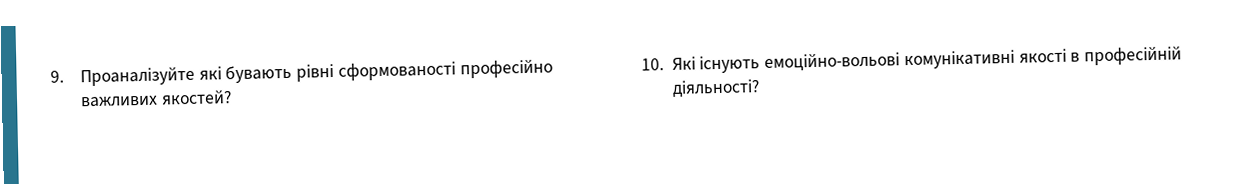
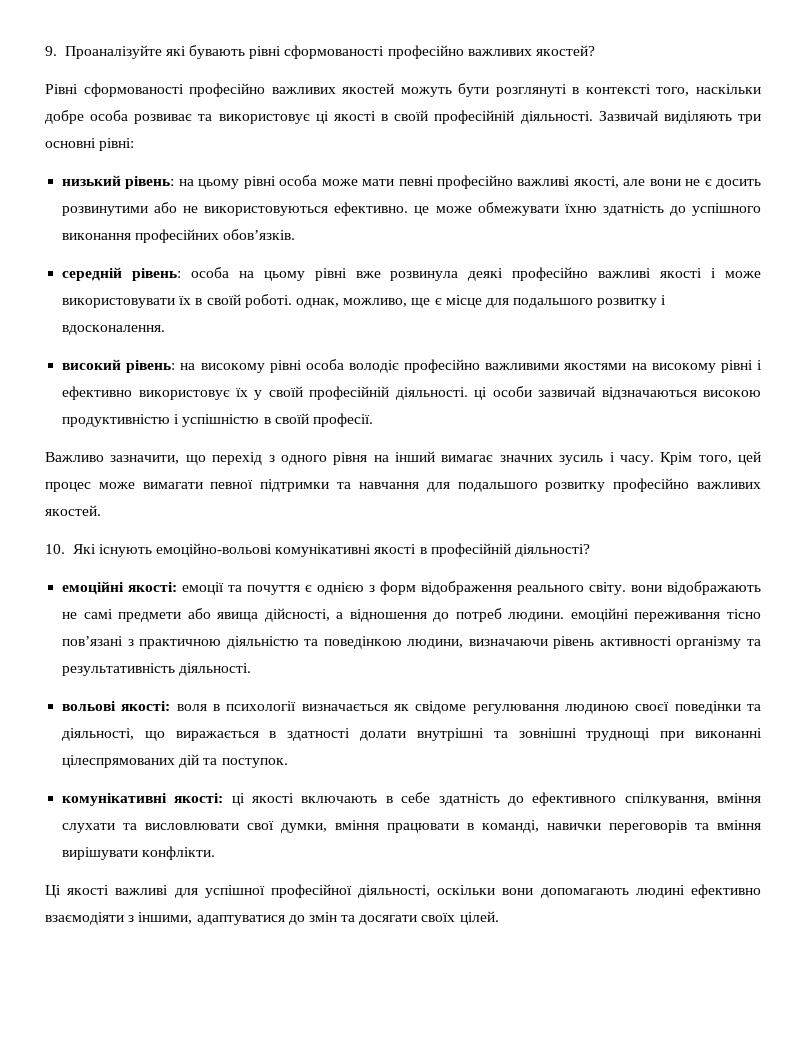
+ Рівні сформованості професійно важливих якостей можуть бути розглянуті в контексті того, наскільки добре особа розвиває та використовує ці якості в своїй професійній діяльності. Зазвичай виділяють три основні рівні:
+ низький рівень: на цьому рівні особа може мати певні професійно важливі якості, але вони не є досить розвинутими або не використовуються ефективно. це може обмежувати їхню здатність до успішного виконання професійних обов’язків.
+ середній рівень: особа на цьому рівні вже розвинула деякі професійно важливі якості і може використовувати їх в своїй роботі. однак, можливо, ще є місце для подальшого розвитку і вдосконалення.
+ високий рівень: на високому рівні особа володіє професійно важливими якостями на високому рівні і ефективно використовує їх у своїй професійній діяльності. ці особи зазвичай відзначаються високою продуктивністю і успішністю в своїй професії.
+ Важливо зазначити, що перехід з одного рівня на інший вимагає значних зусиль і часу. Крім того, цей процес може вимагати певної підтримки та навчання для подальшого розвитку професійно важливих якостей.
+ емоційні якості: емоції та почуття є однією з форм відображення реального світу. вони відображають не самі предмети або явища дійсності, а відношення до потреб людини. емоційні переживання тісно пов’язані з практичною діяльністю та поведінкою людини, визначаючи рівень активності організму та результативність діяльності.
+ вольові якості: воля в психології визначається як свідоме регулювання людиною своєї поведінки та діяльності, що виражається в здатності долати внутрішні та зовнішні труднощі при виконанні цілеспрямованих дій та поступок.
+ комунікативні якості: ці якості включають в себе здатність до ефективного спілкування, вміння слухати та висловлювати свої думки, вміння працювати в команді, навички переговорів та вміння вирішувати конфлікти.
+ Ці якості важливі для успішної професійної діяльності, оскільки вони допомагають людині ефективно взаємодіяти з іншими, адаптуватися до змін та досягати своїх цілей.

